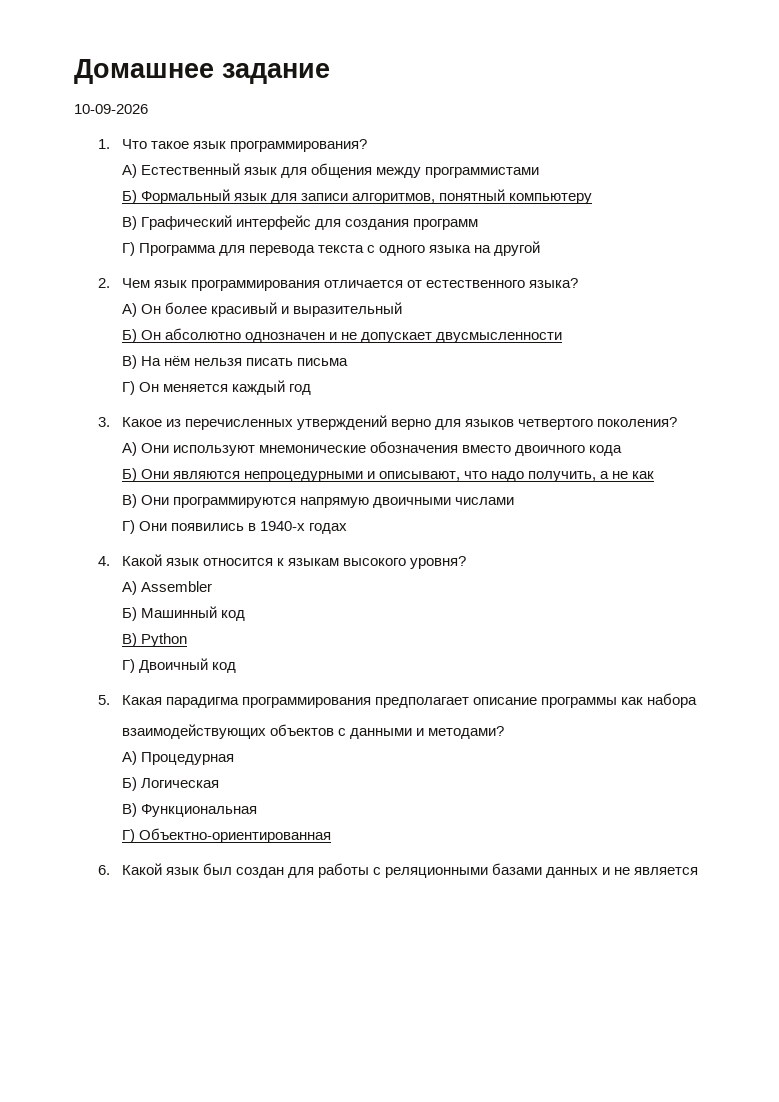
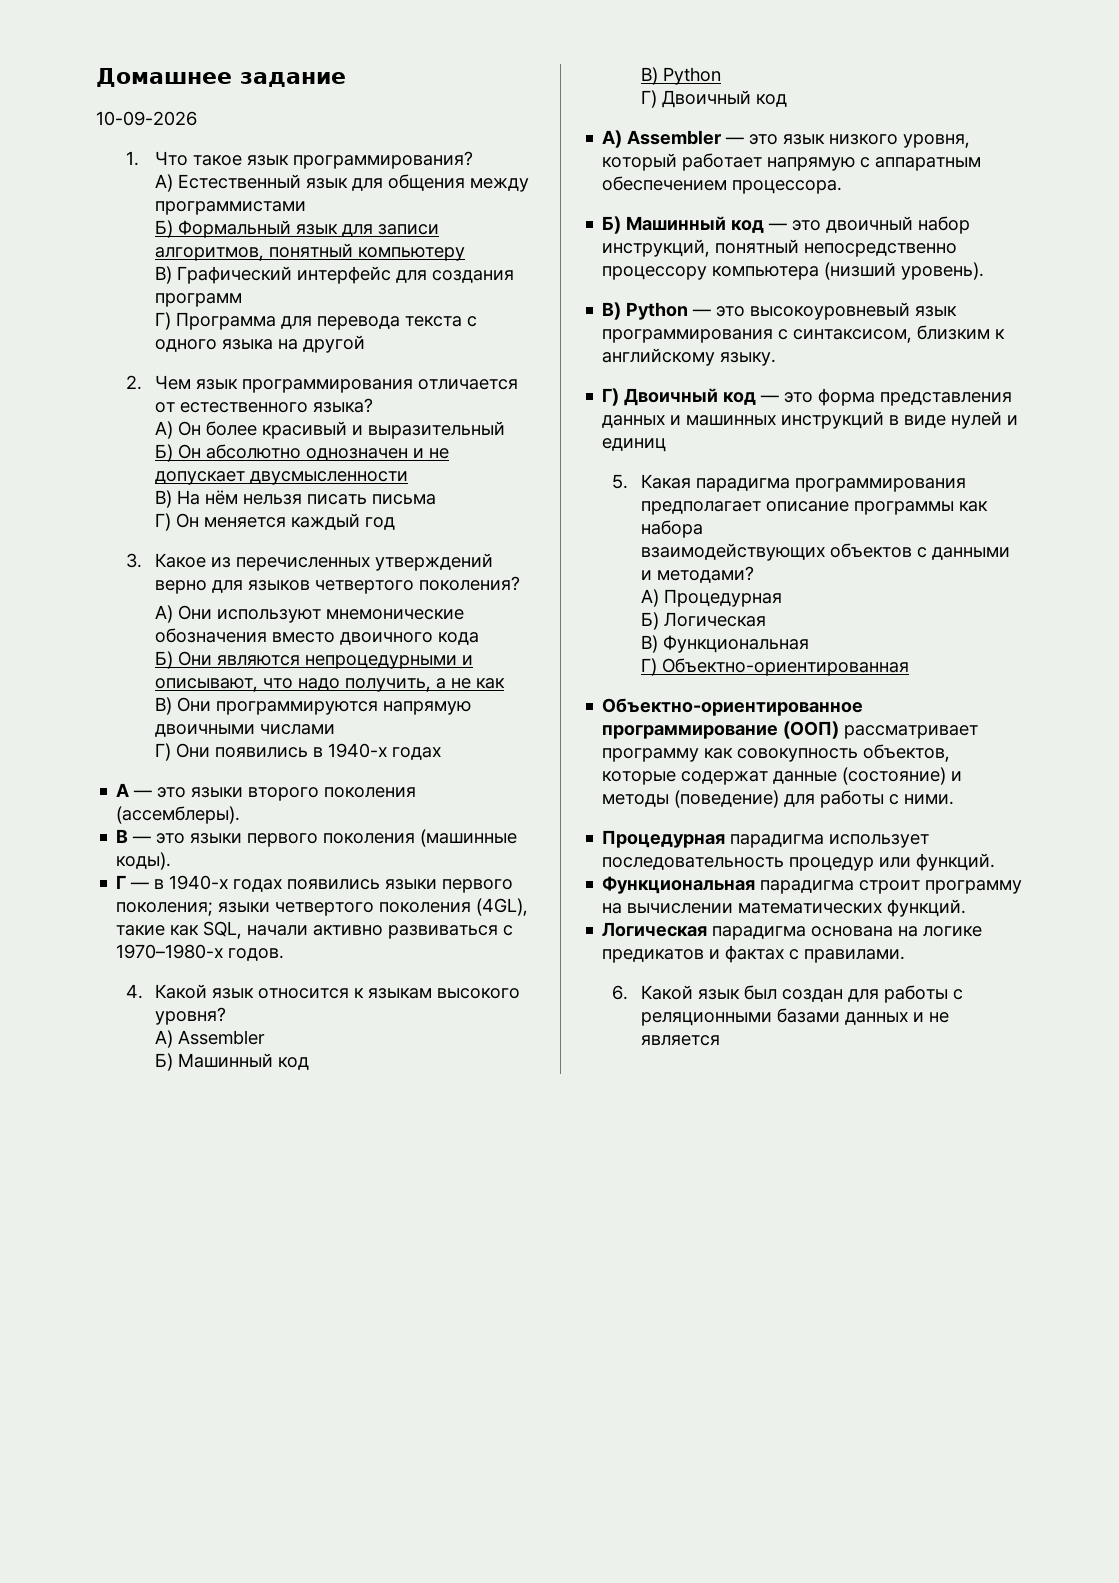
+ А — это языки второго поколения (ассемблеры).
+ В — это языки первого поколения (машинные коды).
+ Г — в 1940-х годах появились языки первого поколения; языки четвертого поколения (4GL), такие как SQL, начали активно развиваться с 1970–1980-х годов.
+ А) Assembler — это язык низкого уровня, который работает напрямую с аппаратным обеспечением процессора.
+ Б) Машинный код — это двоичный набор инструкций, понятный непосредственно процессору компьютера (низший уровень).
+ В) Python — это высокоуровневый язык программирования с синтаксисом, близким к английскому языку.
+ Г) Двоичный код — это форма представления данных и машинных инструкций в виде нулей и единиц
+ Объектно-ориентированное программирование (ООП) рассматривает программу как совокупность объектов, которые содержат данные (состояние) и методы (поведение) для работы с ними.
+ Процедурная парадигма использует последовательность процедур или функций.
+ Функциональная парадигма строит программу на вычислении математических функций.
+ Логическая парадигма основана на логике предикатов и фактах с правилами.

